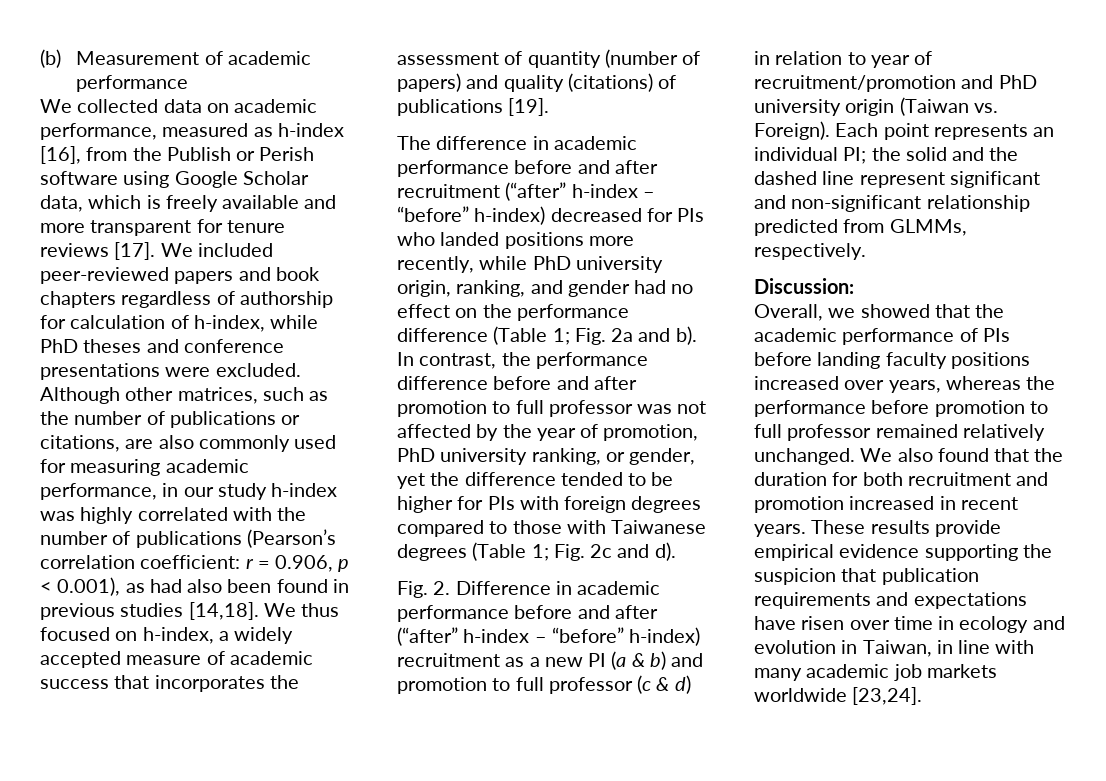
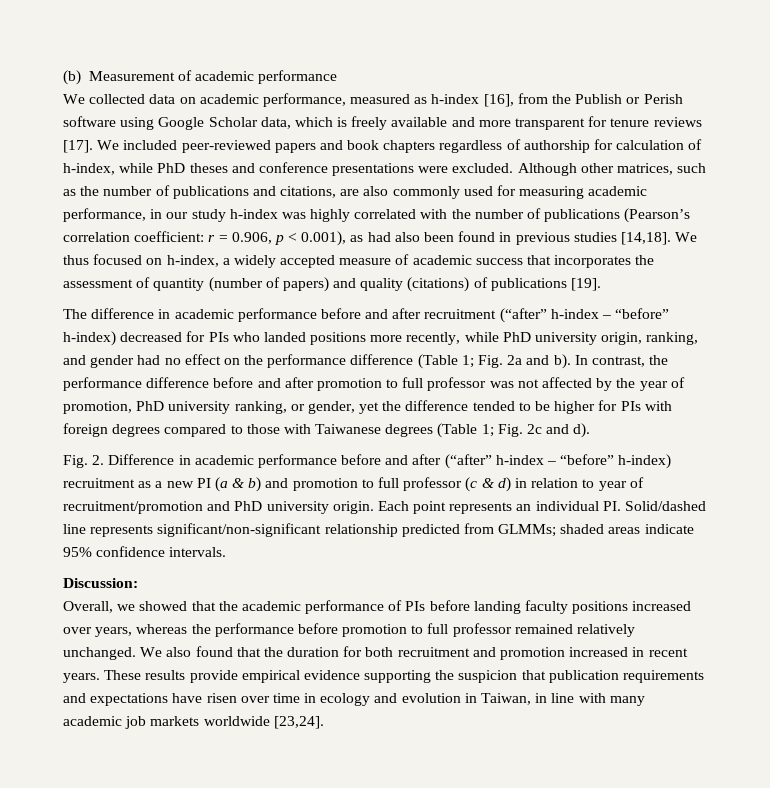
- Although other matrices, such as the number of publications or citations, are also commonly used for measuring academic performance, in our study h-index was highly correlated with the number of publications (Pearson’s correlation coefficient: r = 0.906, p < 0.001), as had also been found in previous studies [14,18].
+ Although other matrices, such as the number of publications and citations, are also commonly used for measuring academic performance, in our study h-index was highly correlated with the number of publications (Pearson’s correlation coefficient: r = 0.906, p < 0.001), as had also been found in previous studies [14,18].
- Fig. 2. Difference in academic performance before and after (“after” h-index – “before” h-index) recruitment as a new PI (a & b) and promotion to full professor (c & d) in relation to year of recruitment/promotion and PhD university origin (Taiwan vs. Foreign).
+ Fig. 2. Difference in academic performance before and after (“after” h-index – “before” h-index) recruitment as a new PI (a & b) and promotion to full professor (c & d) in relation to year of recruitment/promotion and PhD university origin.
- Each point represents an individual PI; the solid and the dashed line represent significant and non-significant relationship predicted from GLMMs, respectively.
+ Each point represents an individual PI. Solid/dashed line represents significant/non-significant relationship predicted from GLMMs; shaded areas indicate 95% confidence intervals.

